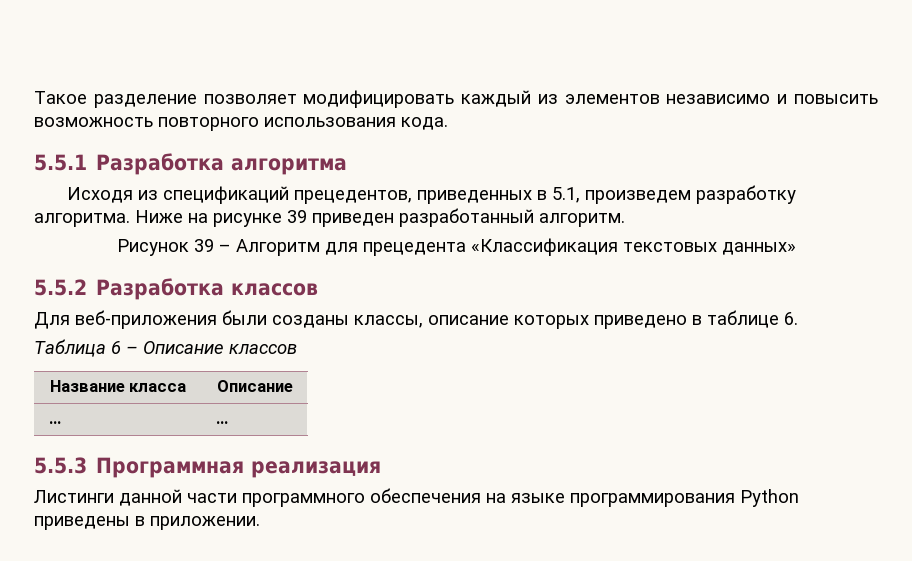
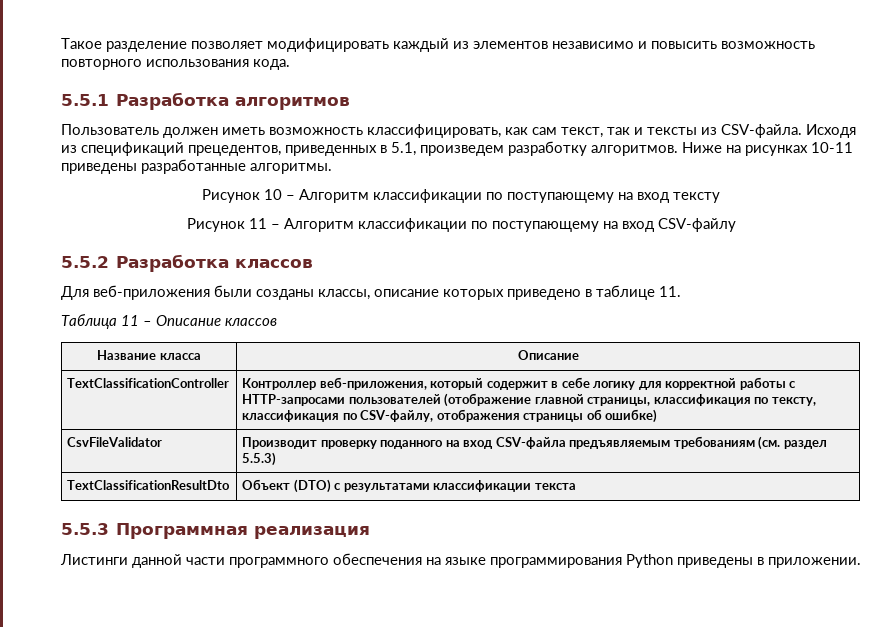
- 5.5.1 Разработка алгоритма
- Исходя из спецификаций прецедентов, приведенных в 5.1, произведем разработку алгоритма.
+ 5.5.1 Разработка алгоритмов
+ Пользователь должен иметь возможность классифицировать, как сам текст, так и тексты из CSV-файла. Исходя из спецификаций прецедентов, приведенных в 5.1, произведем разработку алгоритмов.
- Ниже на рисунке 39 приведен разработанный алгоритм.
- Рисунок 39 – Алгоритм для прецедента «Классификация текстовых данных»
+ Ниже на рисунках 10-11 приведены разработанные алгоритмы.
+ Рисунок 10 – Алгоритм классификации по поступающему на вход тексту
+ Рисунок 11 – Алгоритм классификации по поступающему на вход CSV-файлу
- Для веб-приложения были созданы классы, описание которых приведено в таблице 6.
+ Для веб-приложения были созданы классы, описание которых приведено в таблице 11.
- Таблица 6 – Описание классов
+ Таблица 11 – Описание классов
- … | …
+ TextClassificationController | Контроллер веб-приложения, который содержит в себе логику для корректной работы с HTTP-запросами пользователей (отображение главной страницы, классификация по тексту, классификация по CSV-файлу, отображения страницы об ошибке)
+ CsvFileValidator | Производит проверку поданного на вход CSV-файла предъявляемым требованиям (см. раздел 5.5.3)
+ TextClassificationResultDto | Объект (DTO) с результатами классификации текста

